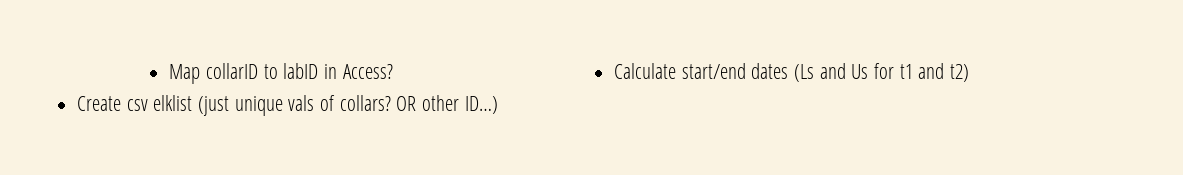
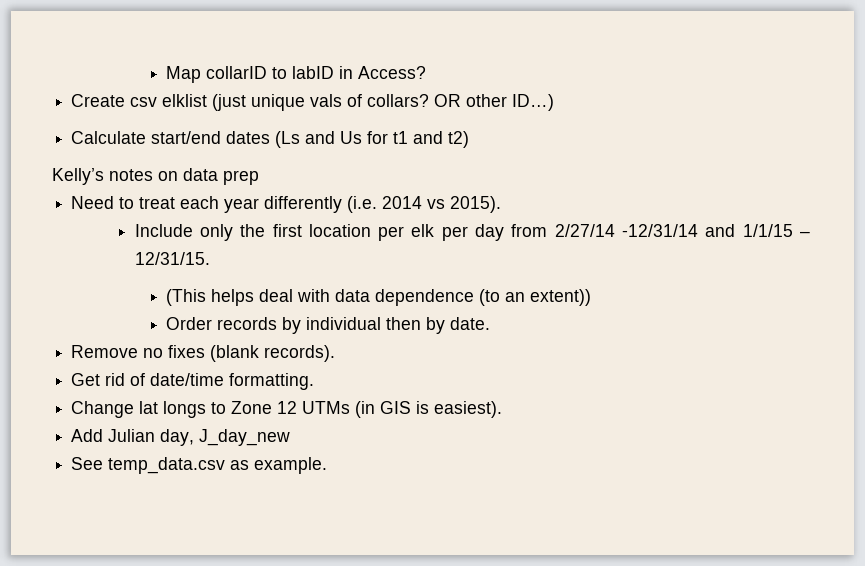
+ Kelly’s notes on data prep
+ Need to treat each year differently (i.e. 2014 vs 2015).
+ Include only the first location per elk per day from 2/27/14 -12/31/14 and 1/1/15 – 12/31/15.
+ (This helps deal with data dependence (to an extent))
+ Order records by individual then by date.
+ Remove no fixes (blank records).
+ Get rid of date/time formatting.
+ Change lat longs to Zone 12 UTMs (in GIS is easiest).
+ Add Julian day, J_day_new
+ See temp_data.csv as example.

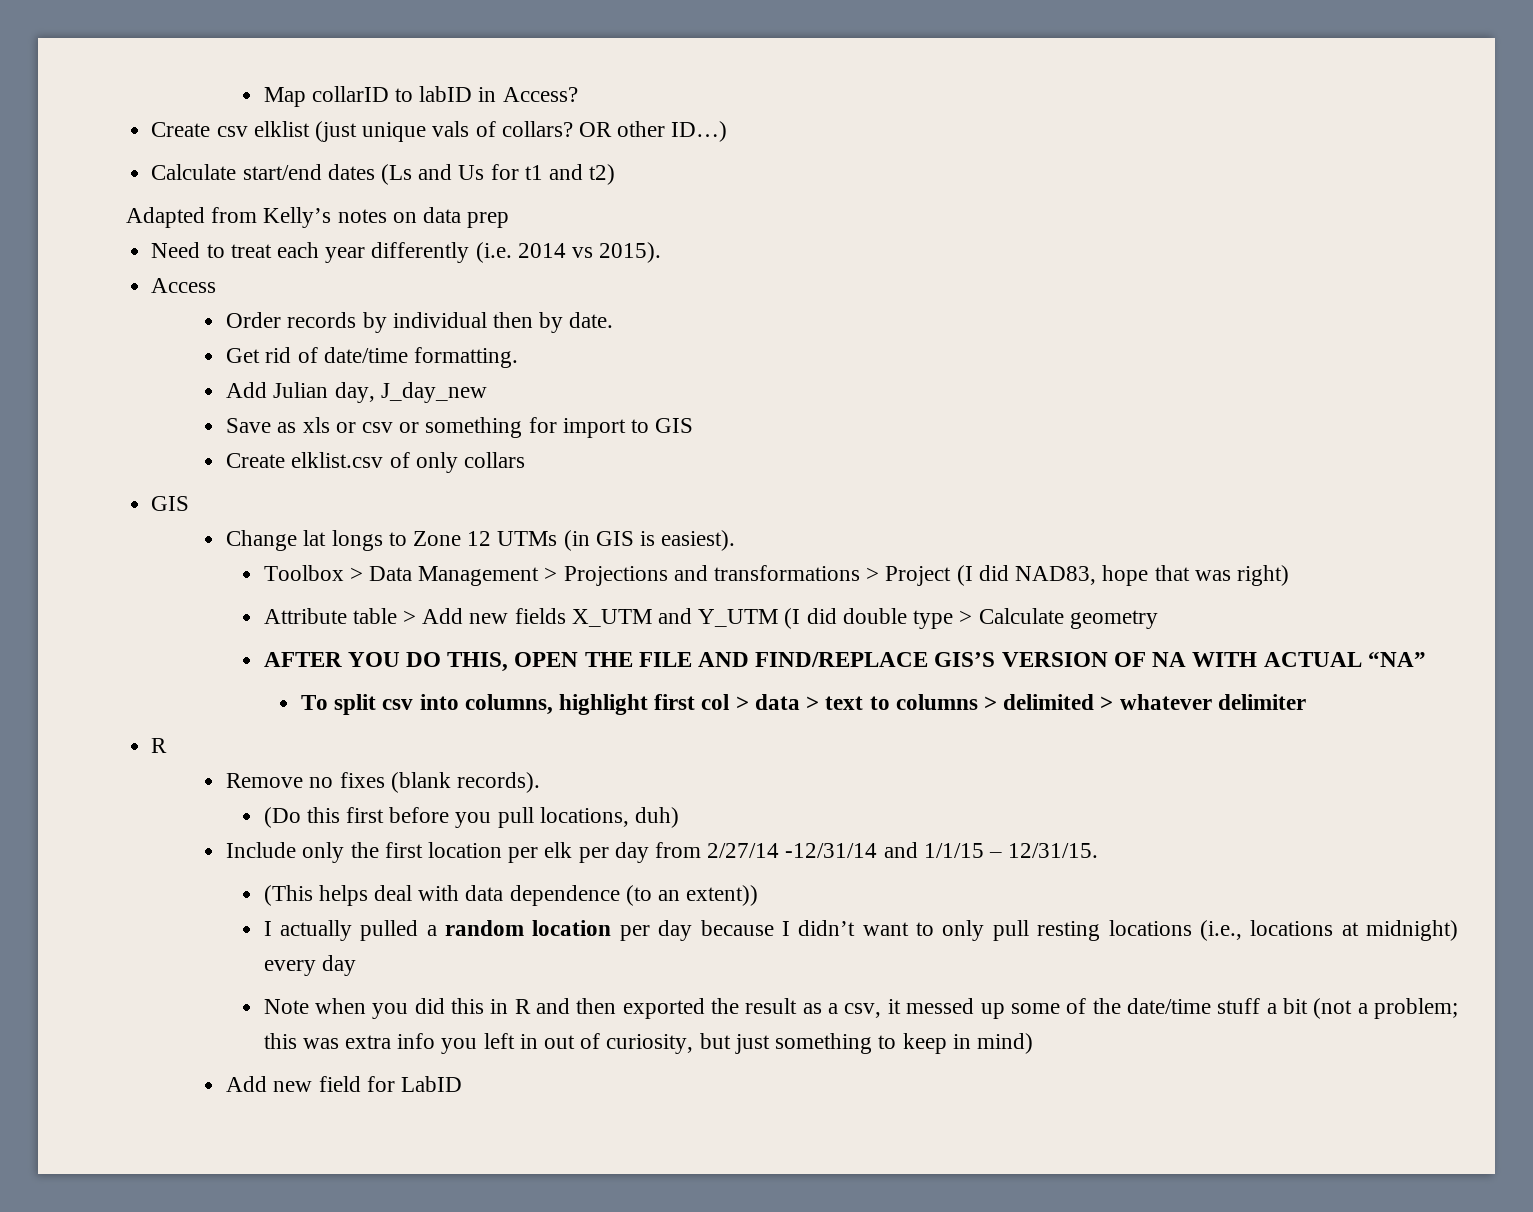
- Kelly’s notes on data prep
+ Adapted from Kelly’s notes on data prep
+ Access
+ Order records by individual then by date.
+ Get rid of date/time formatting.
+ Add Julian day, J_day_new
+ Save as xls or csv or something for import to GIS
+ Create elklist.csv of only collars
+ GIS
+ Change lat longs to Zone 12 UTMs (in GIS is easiest).
+ Toolbox > Data Management > Projections and transformations > Project (I did NAD83, hope that was right)
+ Attribute table > Add new fields X_UTM and Y_UTM (I did double type > Calculate geometry
+ AFTER YOU DO THIS, OPEN THE FILE AND FIND/REPLACE GIS’S VERSION OF NA WITH ACTUAL “NA”
+ To split csv into columns, highlight first col > data > text to columns > delimited > whatever delimiter
+ R
+ Remove no fixes (blank records).
+ (Do this first before you pull locations, duh)
- Order records by individual then by date.
- Remove no fixes (blank records).
- Get rid of date/time formatting.
- Change lat longs to Zone 12 UTMs (in GIS is easiest).
- Add Julian day, J_day_new
- See temp_data.csv as example.
+ I actually pulled a random location per day because I didn’t want to only pull resting locations (i.e., locations at midnight) every day
+ Note when you did this in R and then exported the result as a csv, it messed up some of the date/time stuff a bit (not a problem; this was extra info you left in out of curiosity, but just something to keep in mind)
+ Add new field for LabID

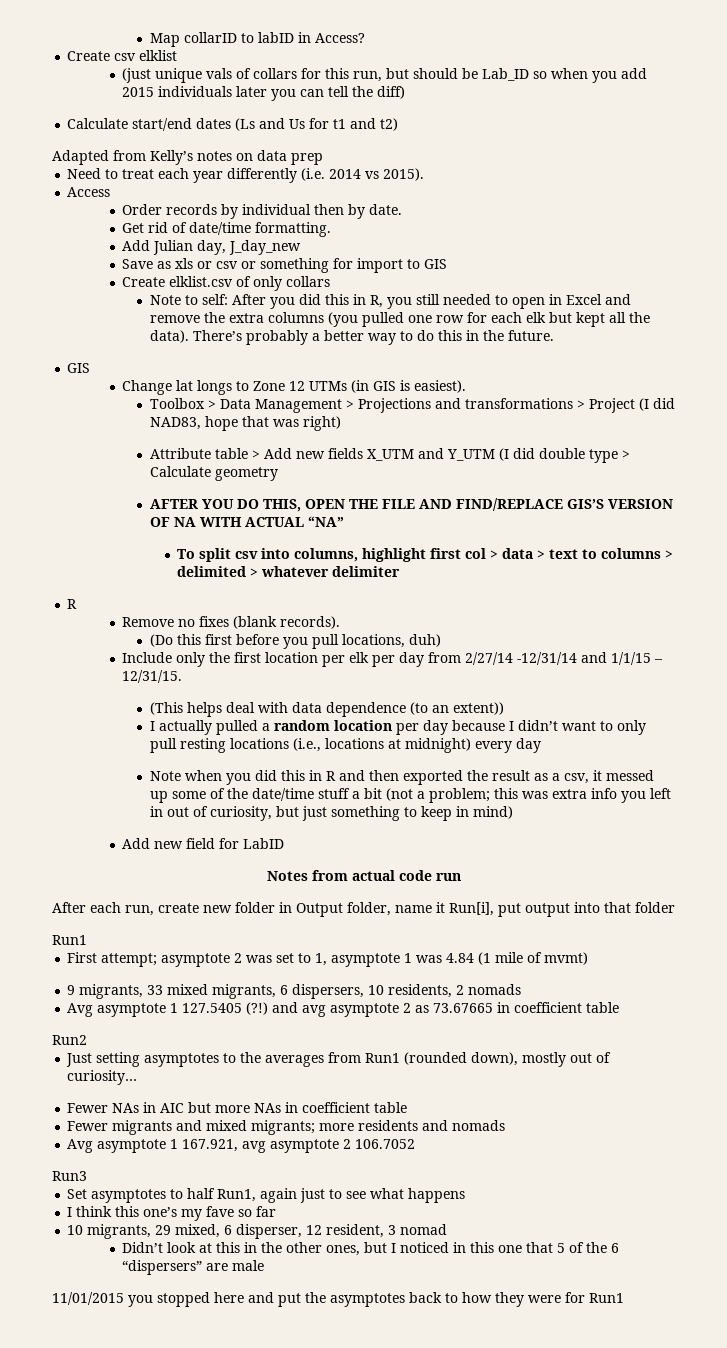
- Create csv elklist (just unique vals of collars? OR other ID…)
+ Create csv elklist
+ (just unique vals of collars for this run, but should be Lab_ID so when you add 2015 individuals later you can tell the diff)
+ Note to self: After you did this in R, you still needed to open in Excel and remove the extra columns (you pulled one row for each elk but kept all the data). There’s probably a better way to do this in the future.
+ Notes from actual code run
+ After each run, create new folder in Output folder, name it Run[i], put output into that folder
+ Run1
+ First attempt; asymptote 2 was set to 1, asymptote 1 was 4.84 (1 mile of mvmt)
+ 9 migrants, 33 mixed migrants, 6 dispersers, 10 residents, 2 nomads
+ Avg asymptote 1 127.5405 (?!) and avg asymptote 2 as 73.67665 in coefficient table
+ Run2
+ Just setting asymptotes to the averages from Run1 (rounded down), mostly out of curiosity…
+ Fewer NAs in AIC but more NAs in coefficient table
+ Fewer migrants and mixed migrants; more residents and nomads
+ Avg asymptote 1 167.921, avg asymptote 2 106.7052
+ Run3
+ Set asymptotes to half Run1, again just to see what happens
+ I think this one’s my fave so far
+ 10 migrants, 29 mixed, 6 disperser, 12 resident, 3 nomad
+ Didn’t look at this in the other ones, but I noticed in this one that 5 of the 6 “dispersers” are male
+ 11/01/2015 you stopped here and put the asymptotes back to how they were for Run1

